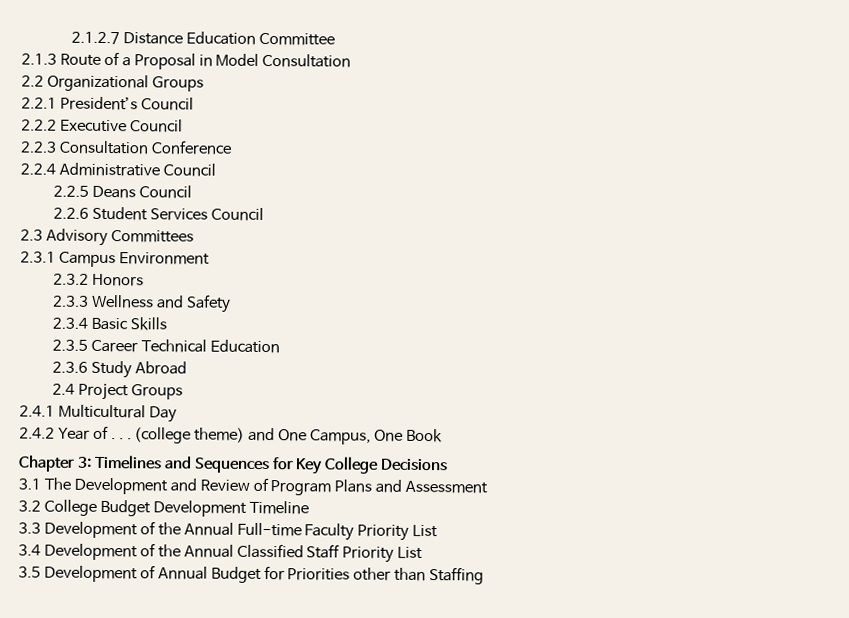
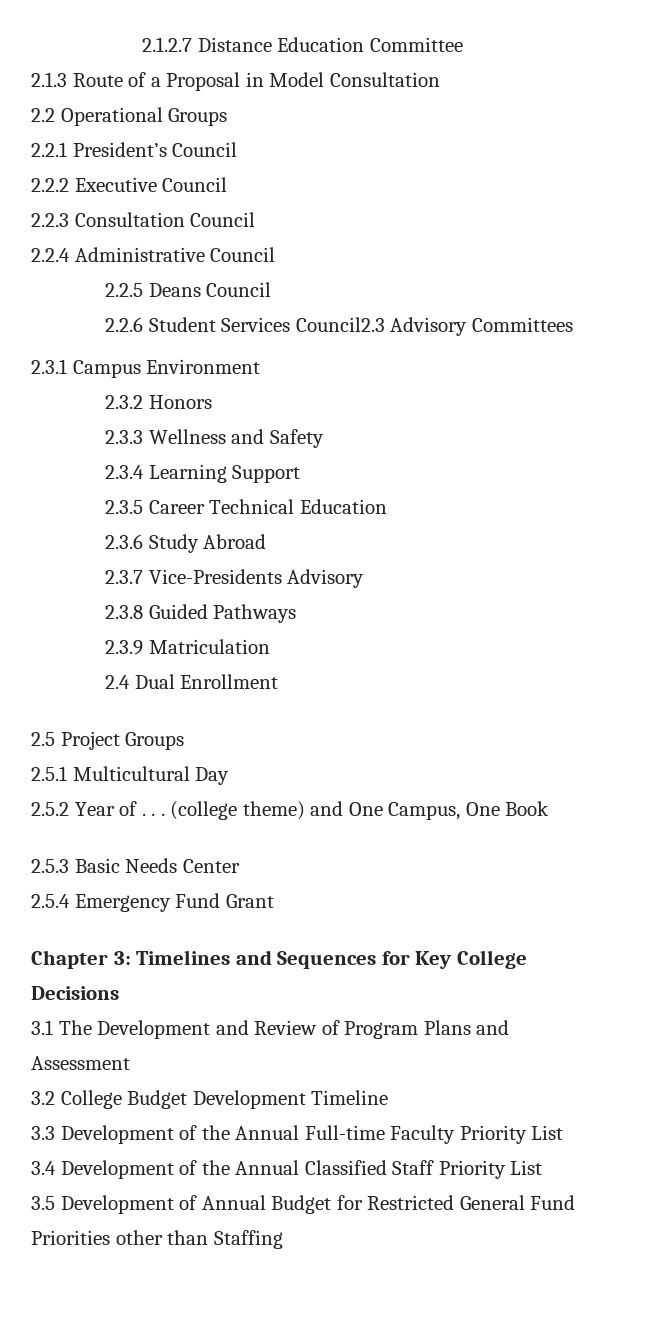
- 2.2 Organizational Groups
+ 2.2 Operational Groups
- 2.2.3 Consultation Conference
+ 2.2.3 Consultation Council
- 2.2.6 Student Services Council
- 2.3 Advisory Committees
+ 2.2.6 Student Services Council2.3 Advisory Committees
- 2.3.4 Basic Skills
+ 2.3.4 Learning Support
- 2.4 Project Groups
+ 2.3.7 Vice-Presidents Advisory
+ 2.3.8 Guided Pathways
+ 2.3.9 Matriculation
+ 2.4 Dual Enrollment
+ 2.5 Project Groups
- 2.4.1 Multicultural Day
+ 2.5.1 Multicultural Day
- 2.4.2 Year of . . .
+ 2.5.2 Year of . . .
+ 2.5.3 Basic Needs Center
+ 2.5.4 Emergency Fund Grant
- 3.5 Development of Annual Budget for Priorities other than Staffing
+ 3.5 Development of Annual Budget for Restricted General Fund Priorities other than Staffing

